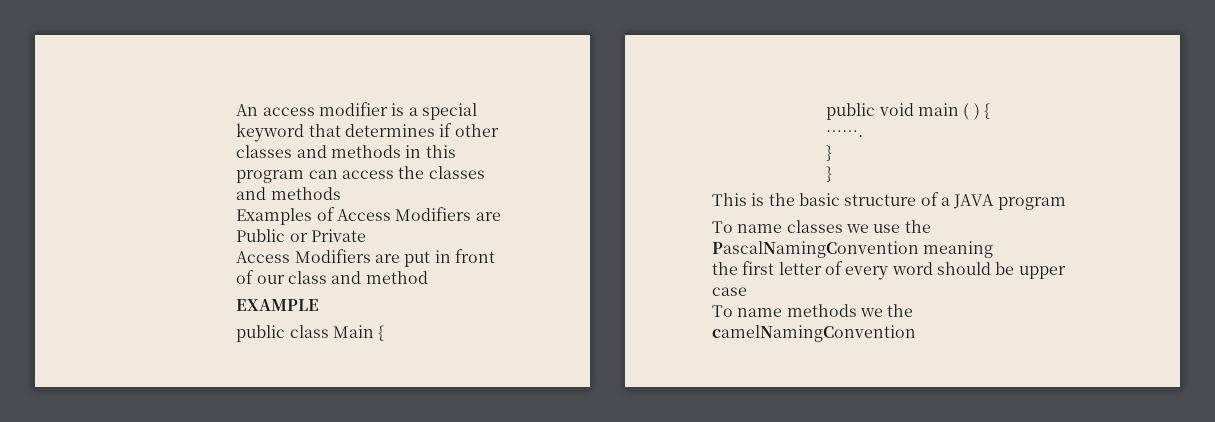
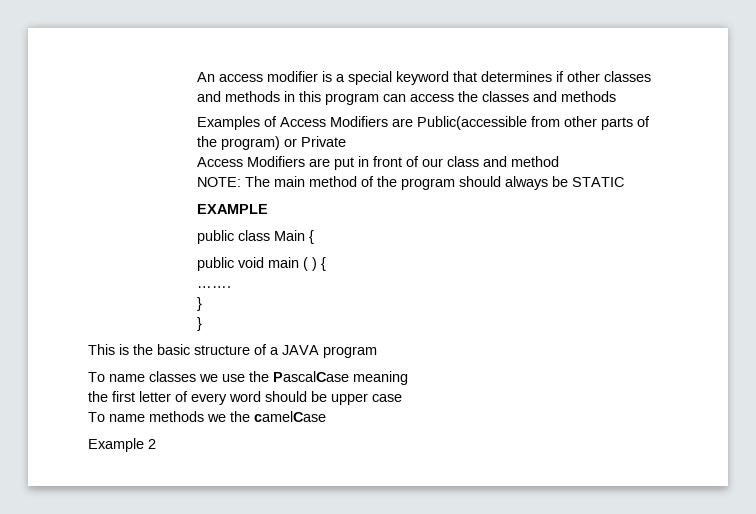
- Examples of Access Modifiers are Public or Private
+ Examples of Access Modifiers are Public(accessible from other parts of the program) or Private
+ NOTE: The main method of the program should always be STATIC
- To name classes we use the PascalNamingConvention meaning
+ To name classes we use the PascalCase meaning
- To name methods we the camelNamingConvention
+ To name methods we the camelCase
+ Example 2

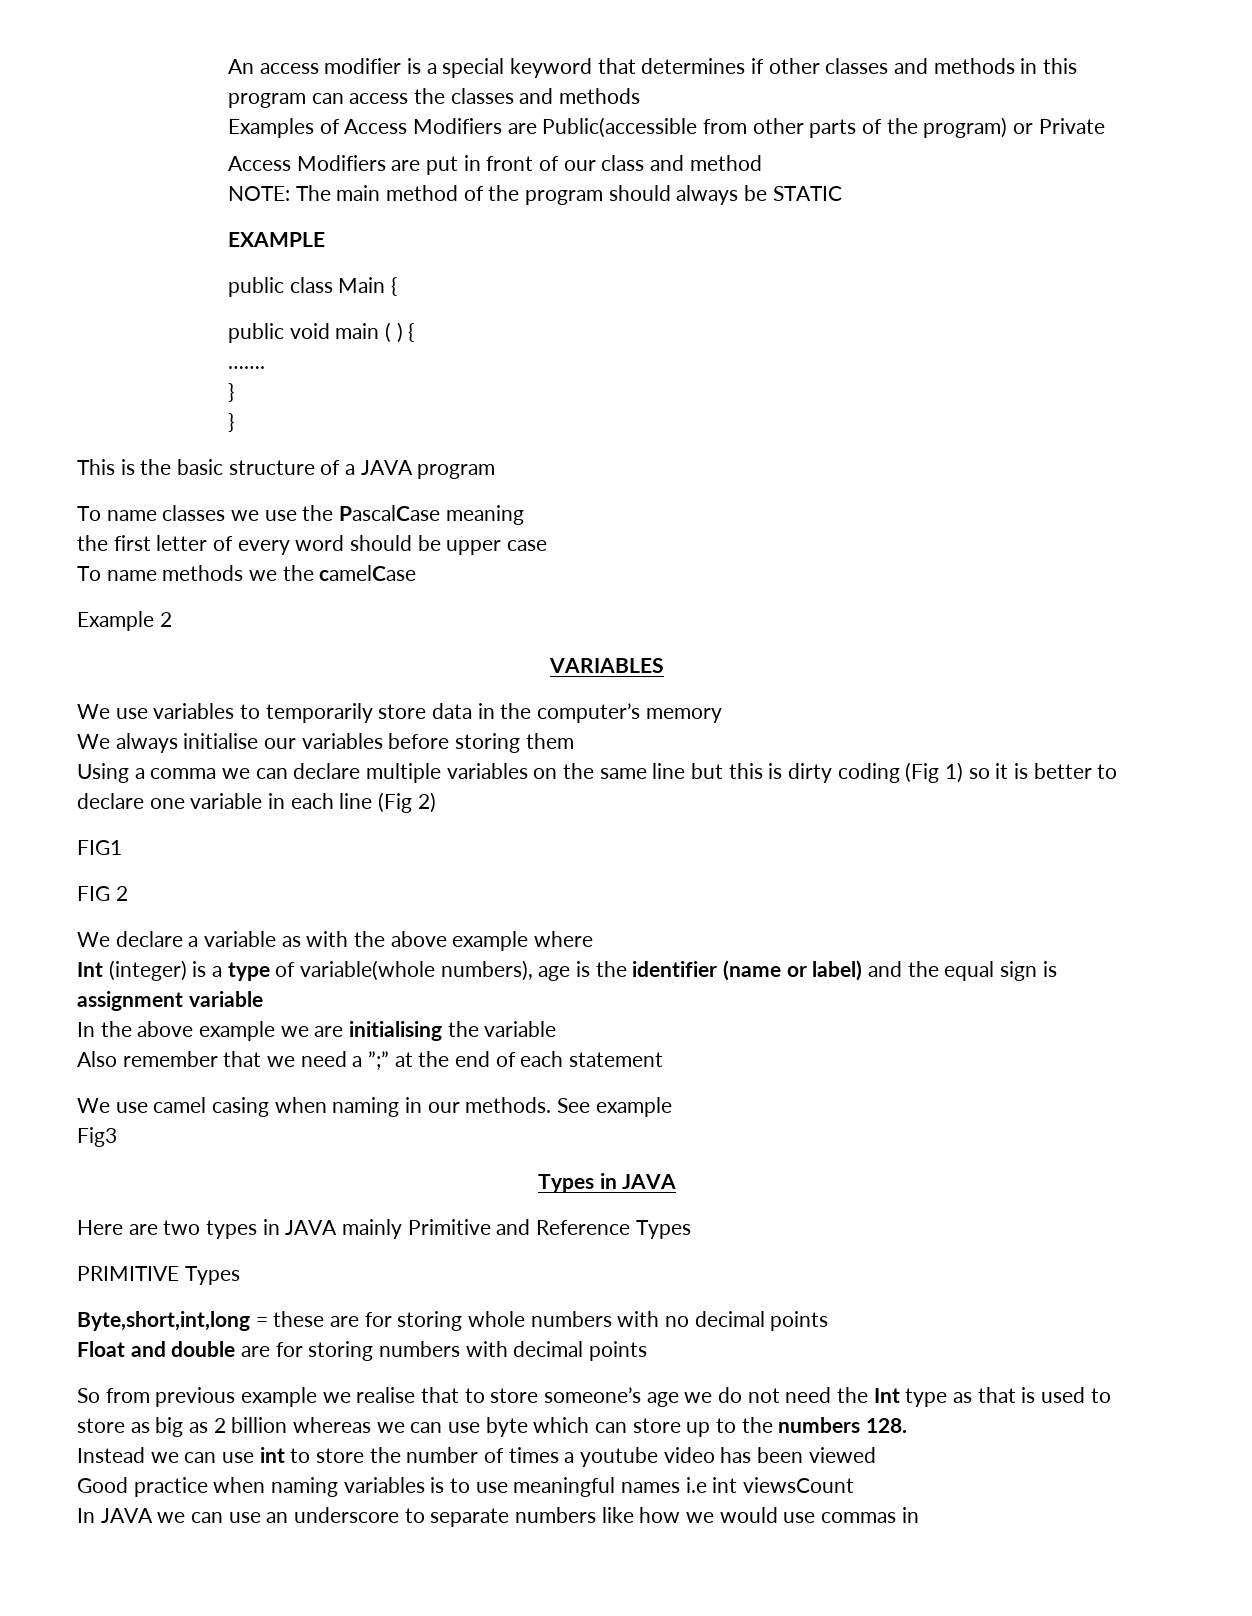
+ VARIABLES
+ We use variables to temporarily store data in the computer’s memory
+ We always initialise our variables before storing them
+ Using a comma we can declare multiple variables on the same line but this is dirty coding (Fig 1) so it is better to declare one variable in each line (Fig 2)
+ FIG1
+ FIG 2
+ We declare a variable as with the above example where
+ Int (integer) is a type of variable(whole numbers), age is the identifier (name or label) and the equal sign is assignment variable
+ In the above example we are initialising the variable
+ Also remember that we need a ”;” at the end of each statement
+ We use camel casing when naming in our methods. See example
+ Fig3
+ Types in JAVA
+ Here are two types in JAVA mainly Primitive and Reference Types
+ PRIMITIVE Types
+ Byte,short,int,long = these are for storing whole numbers with no decimal points
+ Float and double are for storing numbers with decimal points
+ So from previous example we realise that to store someone’s age we do not need the Int type as that is used to store as big as 2 billion whereas we can use byte which can store up to the numbers 128.
+ Instead we can use int to store the number of times a youtube video has been viewed
+ Good practice when naming variables is to use meaningful names i.e int viewsCount
+ In JAVA we can use an underscore to separate numbers like how we would use commas in

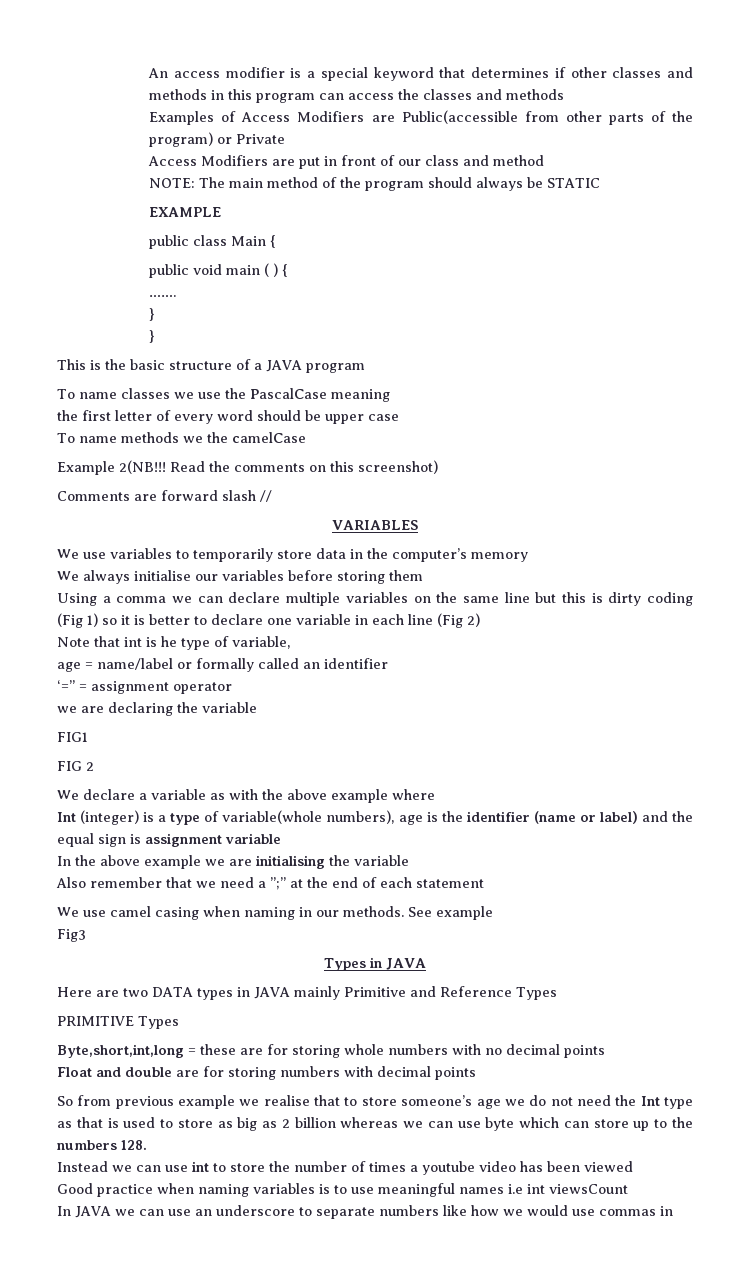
- Example 2
+ Example 2(NB!!! Read the comments on this screenshot)
+ Comments are forward slash //
+ Note that int is he type of variable,
+ age = name/label or formally called an identifier
+ ‘=” = assignment operator
+ we are declaring the variable
- Here are two types in JAVA mainly Primitive and Reference Types
+ Here are two DATA types in JAVA mainly Primitive and Reference Types

